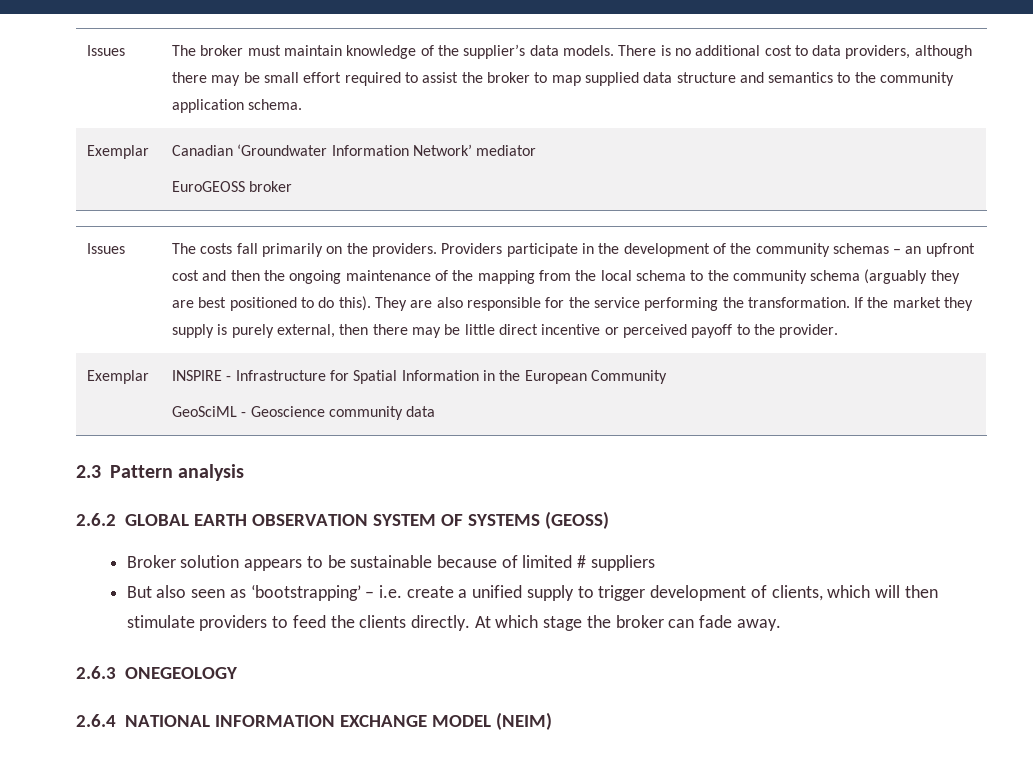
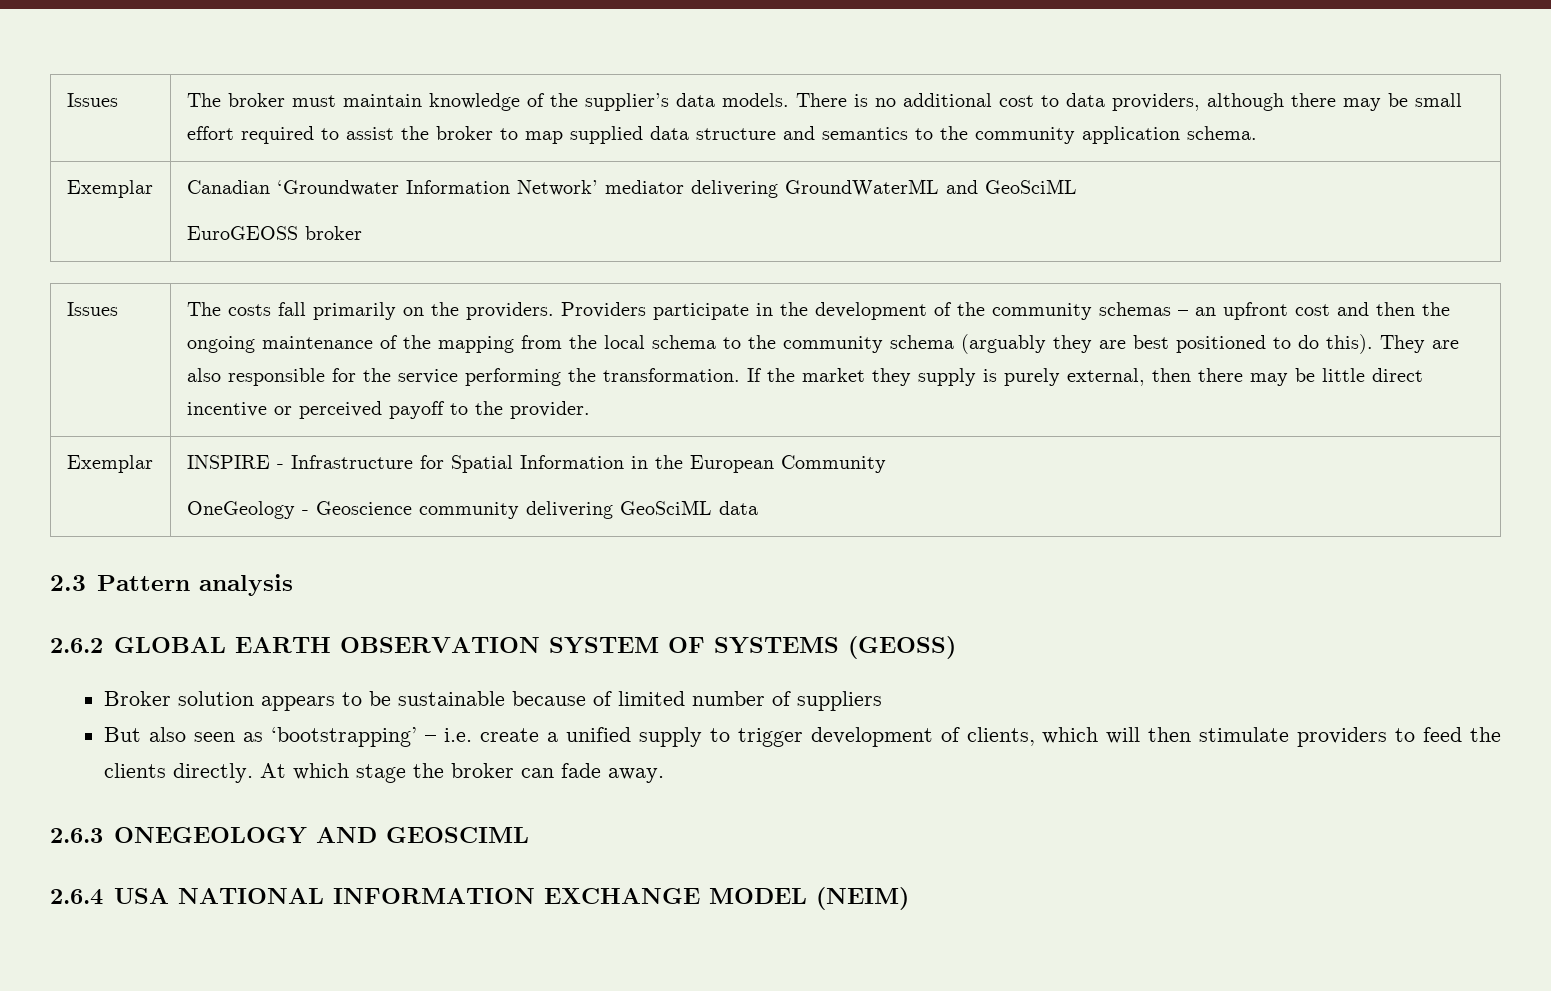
- Exemplar | Canadian ‘Groundwater Information Network’ mediator
+ Exemplar | Canadian ‘Groundwater Information Network’ mediator delivering GroundWaterML and GeoSciML
  Exemplar | INSPIRE - Infrastructure for Spatial Information in the European Community
- GeoSciML - Geoscience community data
+ OneGeology - Geoscience community delivering GeoSciML data
- Broker solution appears to be sustainable because of limited # suppliers
+ Broker solution appears to be sustainable because of limited number of suppliers
- 2.6.3 ONEGEOLOGY
+ 2.6.3 ONEGEOLOGY AND GEOSCIML
- 2.6.4 NATIONAL INFORMATION EXCHANGE MODEL (NEIM)
+ 2.6.4 USA NATIONAL INFORMATION EXCHANGE MODEL (NEIM)

